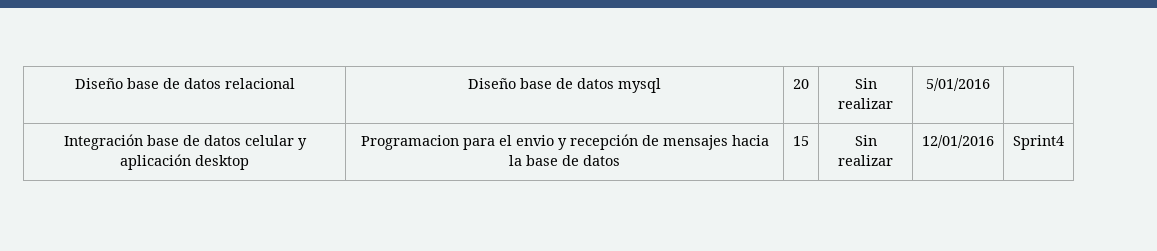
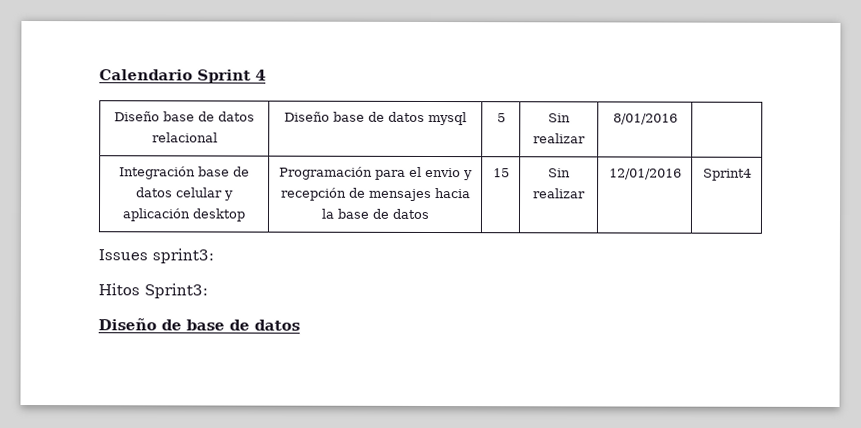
+ Calendario Sprint 4
- Diseño base de datos relacional | Diseño base de datos mysql | 20 | Sin realizar | 5/01/2016 |
+ Diseño base de datos relacional | Diseño base de datos mysql | 5 | Sin realizar | 8/01/2016 |
- Integración base de datos celular y aplicación desktop | Programacion para el envio y recepción de mensajes hacia la base de datos | 15 | Sin realizar | 12/01/2016 | Sprint4
+ Integración base de datos celular y aplicación desktop | Programación para el envio y recepción de mensajes hacia la base de datos | 15 | Sin realizar | 12/01/2016 | Sprint4
+ Issues sprint3:
+ Hitos Sprint3:
+ Diseño de base de datos

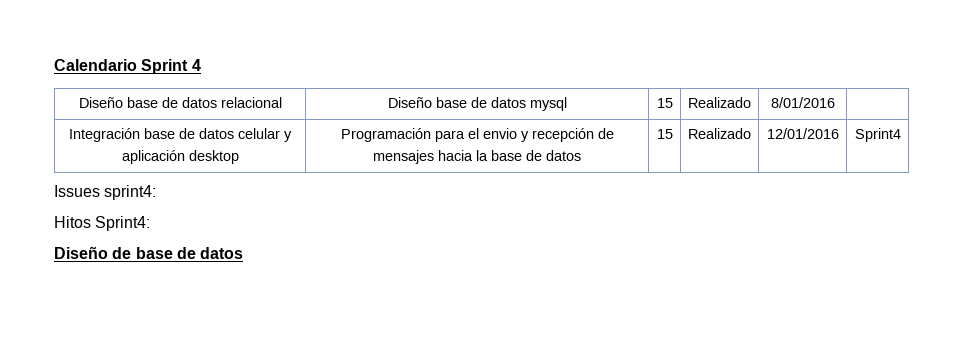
- Diseño base de datos relacional | Diseño base de datos mysql | 5 | Sin realizar | 8/01/2016 |
+ Diseño base de datos relacional | Diseño base de datos mysql | 15 | Realizado | 8/01/2016 |
- Integración base de datos celular y aplicación desktop | Programación para el envio y recepción de mensajes hacia la base de datos | 15 | Sin realizar | 12/01/2016 | Sprint4
+ Integración base de datos celular y aplicación desktop | Programación para el envio y recepción de mensajes hacia la base de datos | 15 | Realizado | 12/01/2016 | Sprint4
- Issues sprint3:
+ Issues sprint4:
- Hitos Sprint3:
+ Hitos Sprint4:

